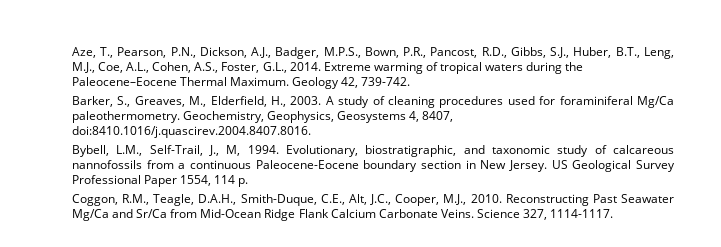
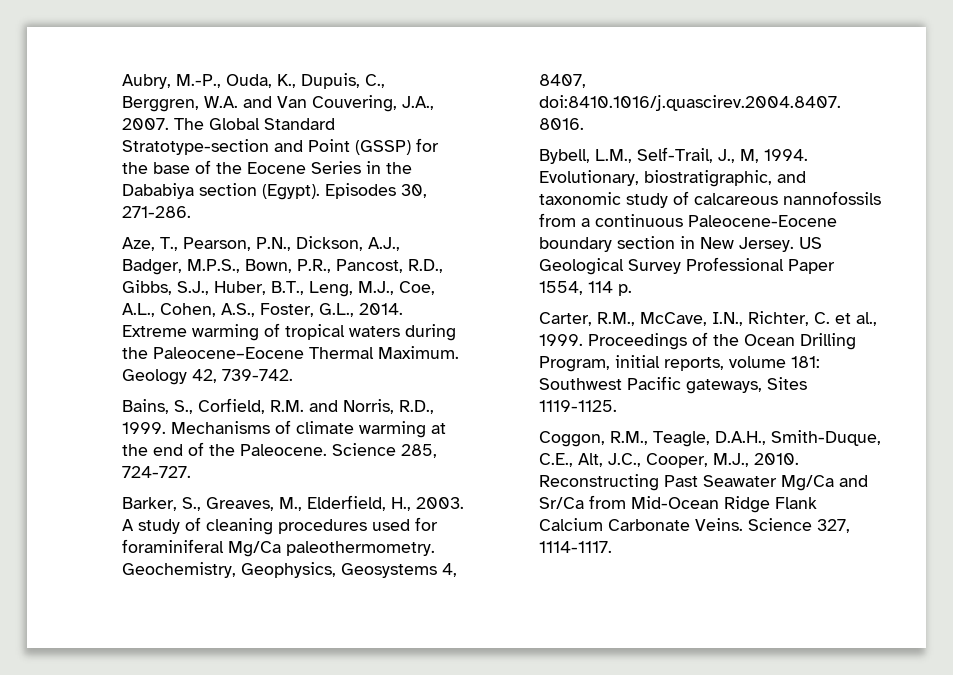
+ Aubry, M.-P., Ouda, K., Dupuis, C., Berggren, W.A. and Van Couvering, J.A., 2007. The Global Standard Stratotype-section and Point (GSSP) for the base of the Eocene Series in the Dababiya section (Egypt). Episodes 30, 271-286.
+ Bains, S., Corfield, R.M. and Norris, R.D., 1999. Mechanisms of climate warming at the end of the Paleocene. Science 285, 724-727.
+ Carter, R.M., McCave, I.N., Richter, C. et al., 1999. Proceedings of the Ocean Drilling Program, initial reports, volume 181: Southwest Pacific gateways, Sites 1119-1125.

